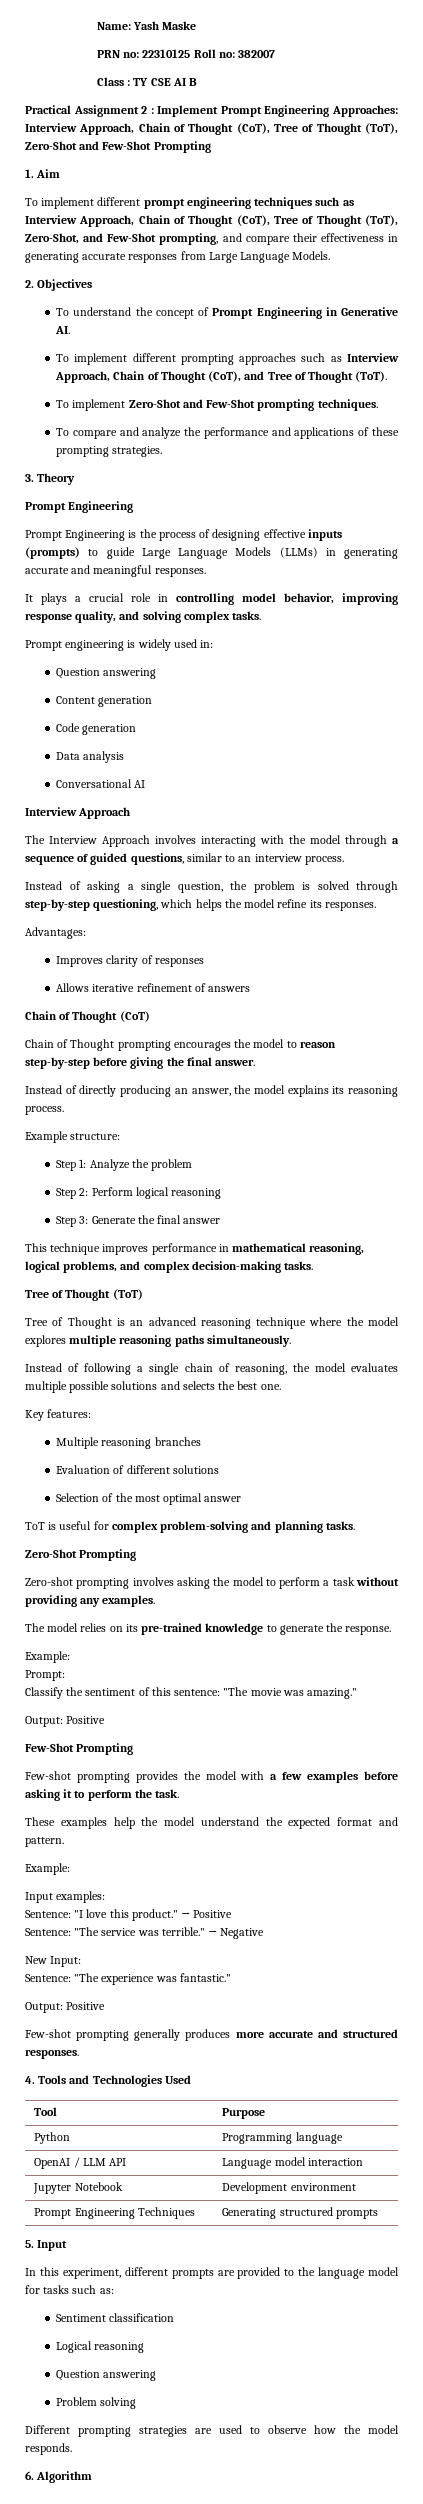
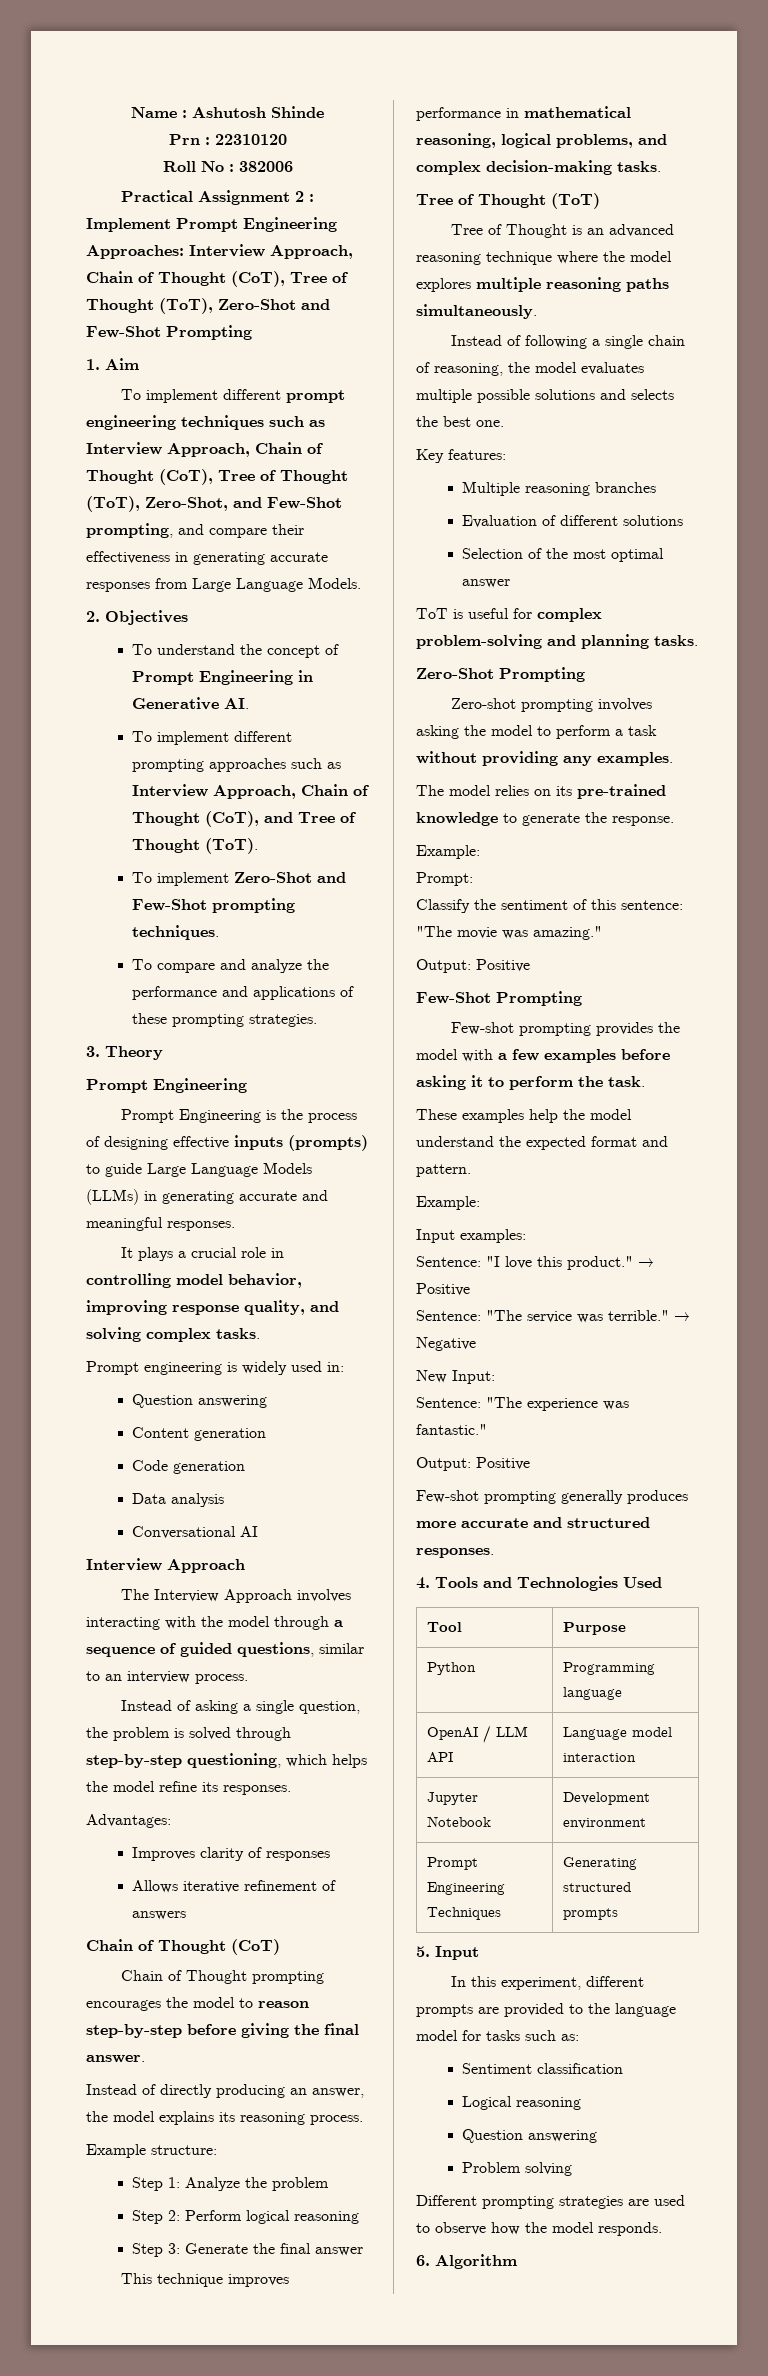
- Name: Yash Maske
- PRN no: 22310125 Roll no: 382007
- Class : TY CSE AI B
+ Name : Ashutosh Shinde
+ Prn : 22310120
+ Roll No : 382006

